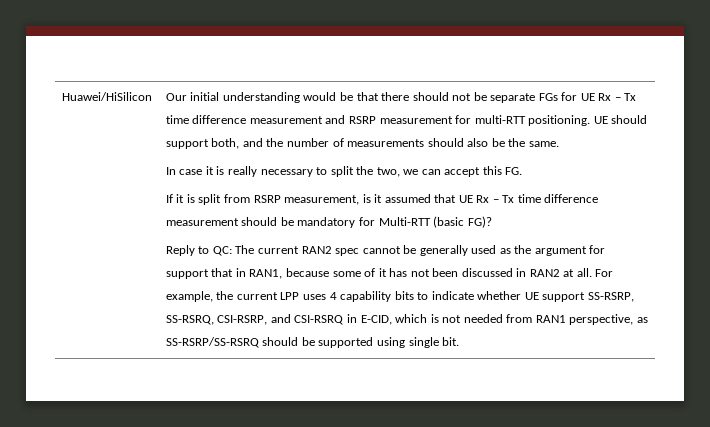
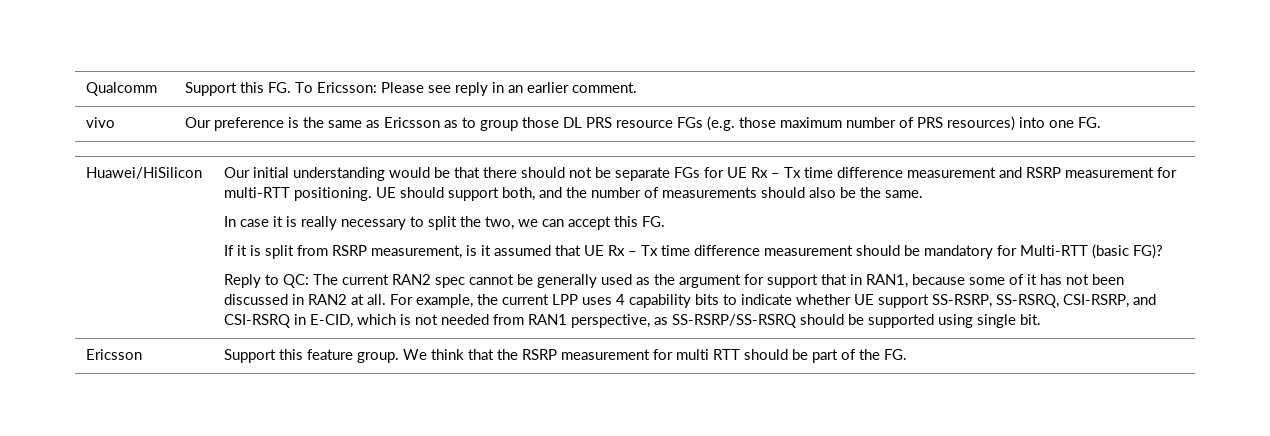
+ Qualcomm | Support this FG. To Ericsson: Please see reply in an earlier comment.
+ vivo | Our preference is the same as Ericsson as to group those DL PRS resource FGs (e.g. those maximum number of PRS resources) into one FG.
+ Ericsson | Support this feature group. We think that the RSRP measurement for multi RTT should be part of the FG.

